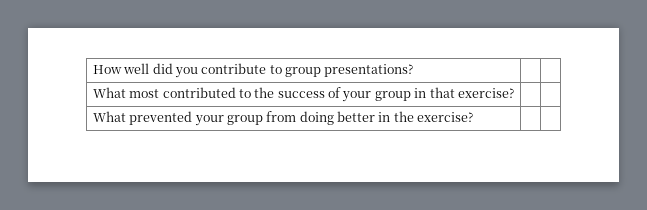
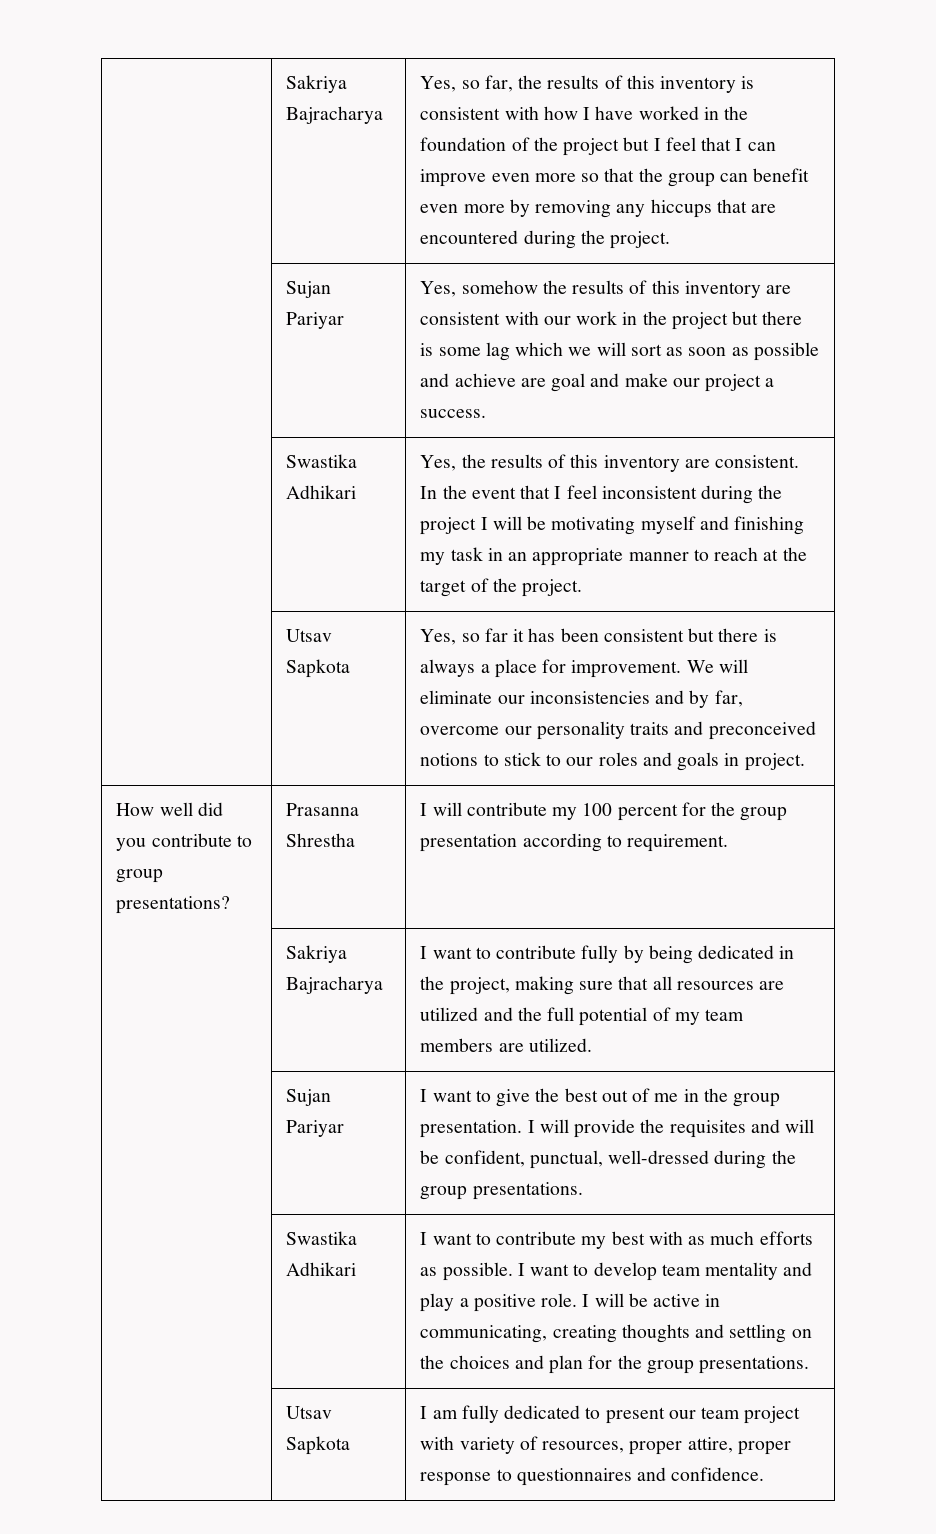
+ Sakriya Bajracharya | Yes, so far, the results of this inventory is consistent with how I have worked in the foundation of the project but I feel that I can improve even more so that the group can benefit even more by removing any hiccups that are encountered during the project.
+ | Sujan Pariyar | Yes, somehow the results of this inventory are consistent with our work in the project but there is some lag which we will sort as soon as possible and achieve are goal and make our project a success.
+ | Swastika Adhikari | Yes, the results of this inventory are consistent. In the event that I feel inconsistent during the project I will be motivating myself and finishing my task in an appropriate manner to reach at the target of the project.
+ | Utsav Sapkota | Yes, so far it has been consistent but there is always a place for improvement. We will eliminate our inconsistencies and by far, overcome our personality traits and preconceived notions to stick to our roles and goals in project.
- How well did you contribute to group presentations? | |
- What most contributed to the success of your group in that exercise? | |
- What prevented your group from doing better in the exercise? | |
+ How well did you contribute to group presentations? | Prasanna Shrestha | I will contribute my 100 percent for the group presentation according to requirement.
+ | Sakriya Bajracharya | I want to contribute fully by being dedicated in the project, making sure that all resources are utilized and the full potential of my team members are utilized.
+ | Sujan Pariyar | I want to give the best out of me in the group presentation. I will provide the requisites and will be confident, punctual, well-dressed during the group presentations.
+ | Swastika Adhikari | I want to contribute my best with as much efforts as possible. I want to develop team mentality and play a positive role. I will be active in communicating, creating thoughts and settling on the choices and plan for the group presentations.
+ | Utsav Sapkota | I am fully dedicated to present our team project with variety of resources, proper attire, proper response to questionnaires and confidence.

